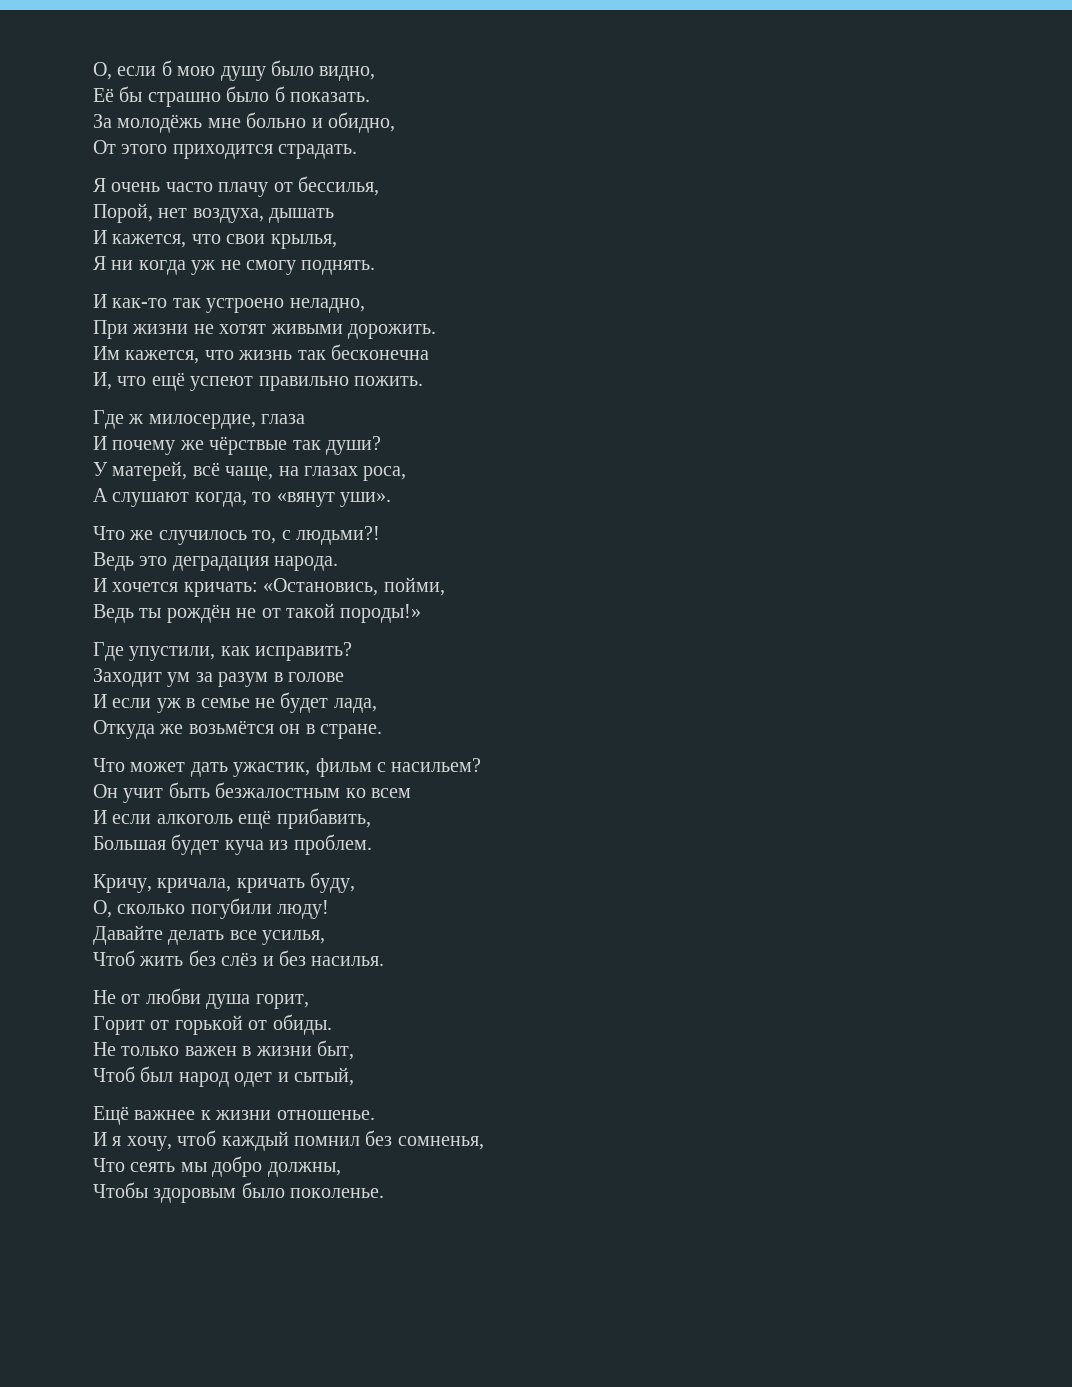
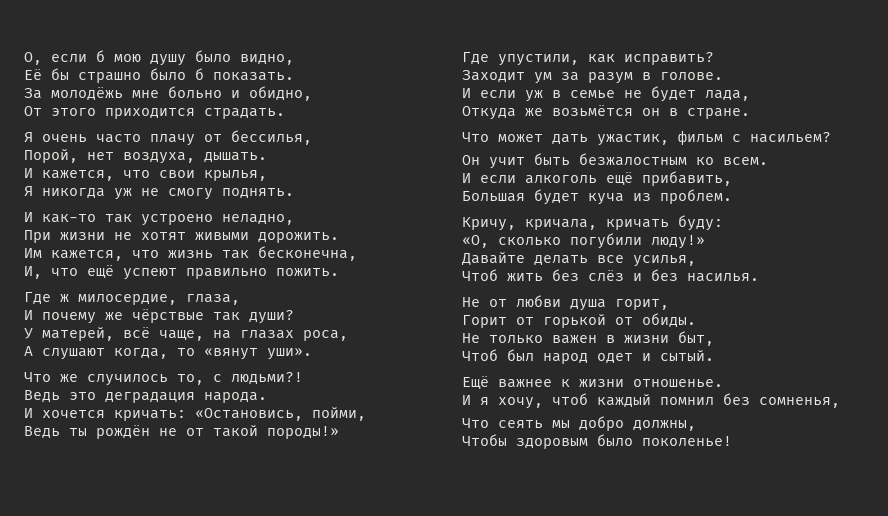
- Порой, нет воздуха, дышать
+ Порой, нет воздуха, дышать.
- Я ни когда уж не смогу поднять.
+ Я никогда уж не смогу поднять.
- Им кажется, что жизнь так бесконечна
+ Им кажется, что жизнь так бесконечна,
- Где ж милосердие, глаза
+ Где ж милосердие, глаза,
- Заходит ум за разум в голове
+ Заходит ум за разум в голове.
- Он учит быть безжалостным ко всем
+ Он учит быть безжалостным ко всем.
- Кричу, кричала, кричать буду,
- О, сколько погубили люду!
+ Кричу, кричала, кричать буду:
+ «О, сколько погубили люду!»
- Чтоб был народ одет и сытый,
+ Чтоб был народ одет и сытый.
- Чтобы здоровым было поколенье.
+ Чтобы здоровым было поколенье!

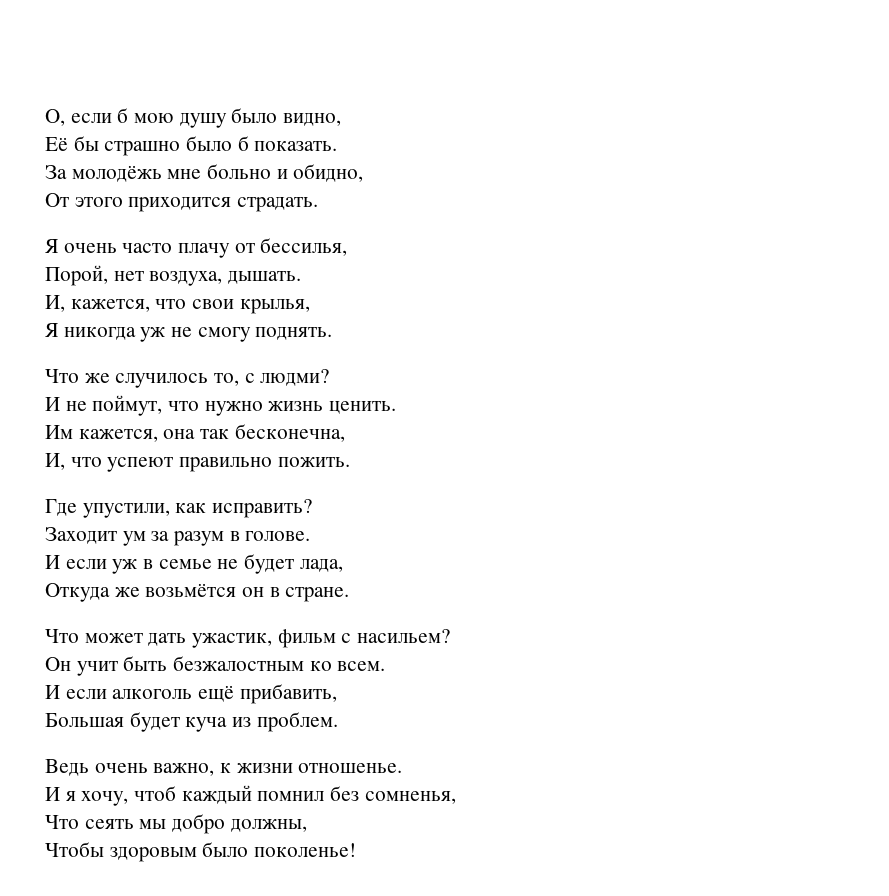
- И кажется, что свои крылья,
+ И, кажется, что свои крылья,
- И как-то так устроено неладно,
- При жизни не хотят живыми дорожить.
+ Что же случилось то, с людми?
+ И не поймут, что нужно жизнь ценить.
- Им кажется, что жизнь так бесконечна,
+ Им кажется, она так бесконечна,
- И, что ещё успеют правильно пожить.
+ И, что успеют правильно пожить.
- Где ж милосердие, глаза,
- И почему же чёрствые так души?
- У матерей, всё чаще, на глазах роса,
- А слушают когда, то «вянут уши».
- Что же случилось то, с людьми?!
- Ведь это деградация народа.
- И хочется кричать: «Остановись, пойми,
- Ведь ты рождён не от такой породы!»
- Кричу, кричала, кричать буду:
- «О, сколько погубили люду!»
- Давайте делать все усилья,
- Чтоб жить без слёз и без насилья.
- Не от любви душа горит,
- Горит от горькой от обиды.
- Не только важен в жизни быт,
- Чтоб был народ одет и сытый.
- Ещё важнее к жизни отношенье.
+ Ведь очень важно, к жизни отношенье.

